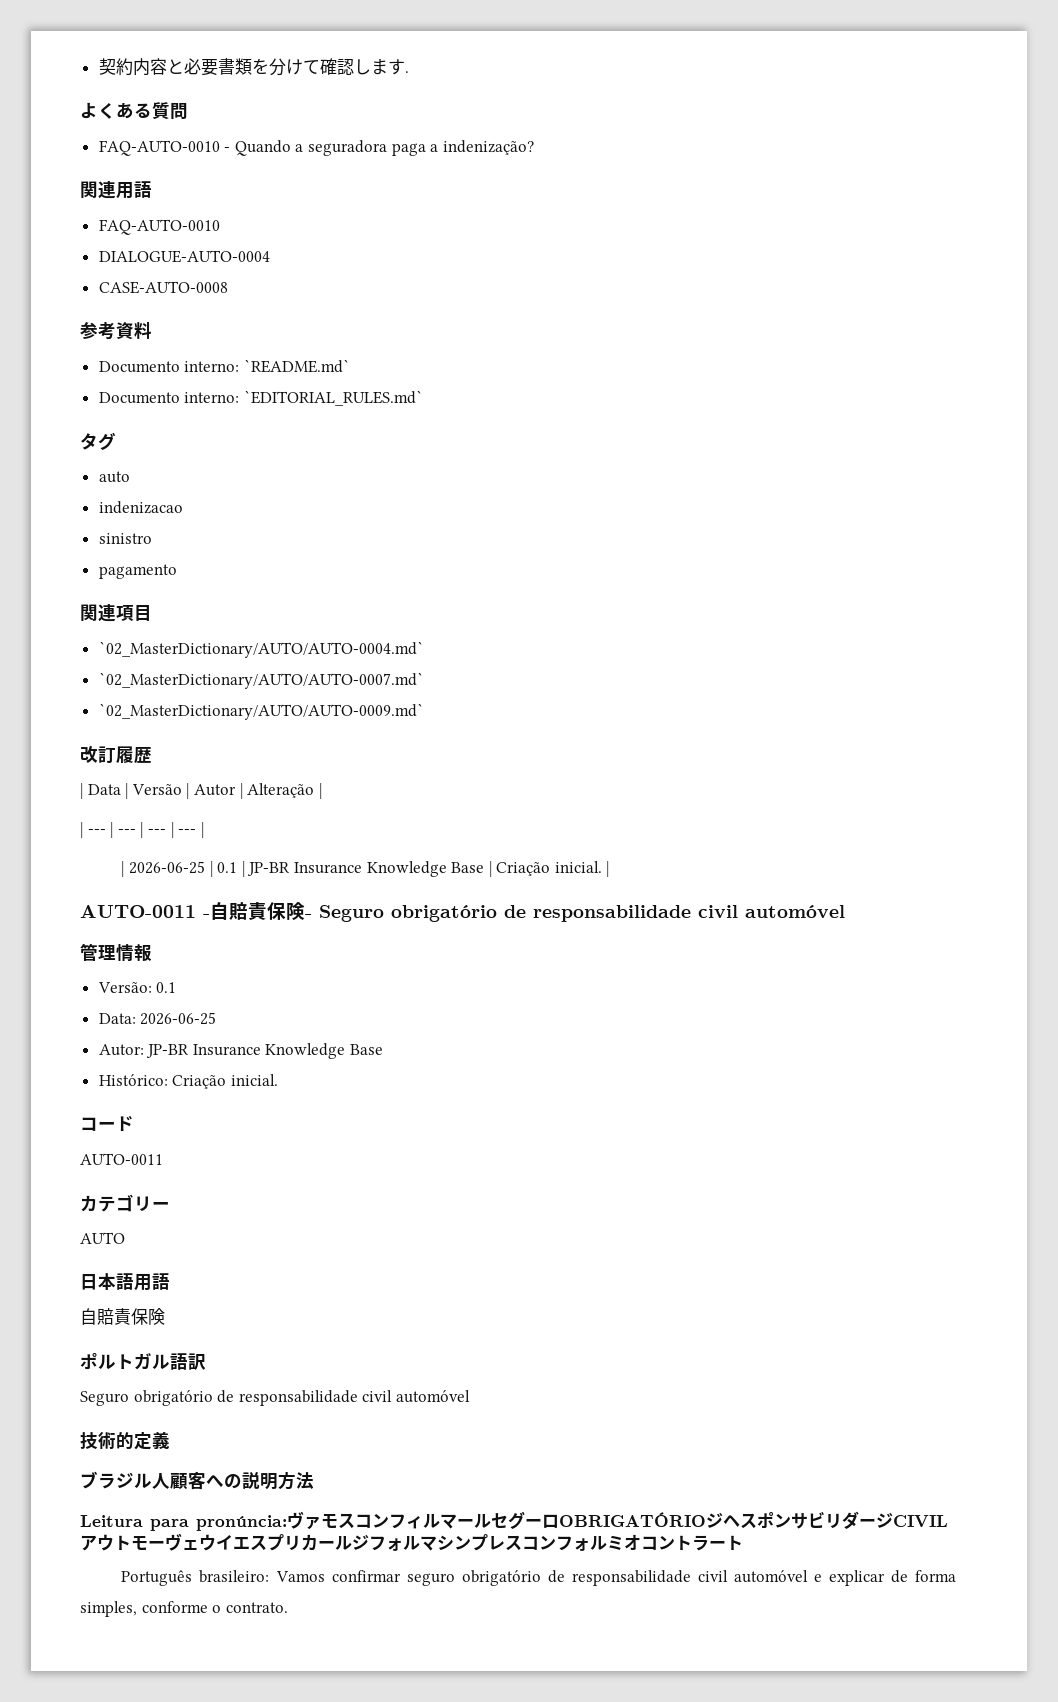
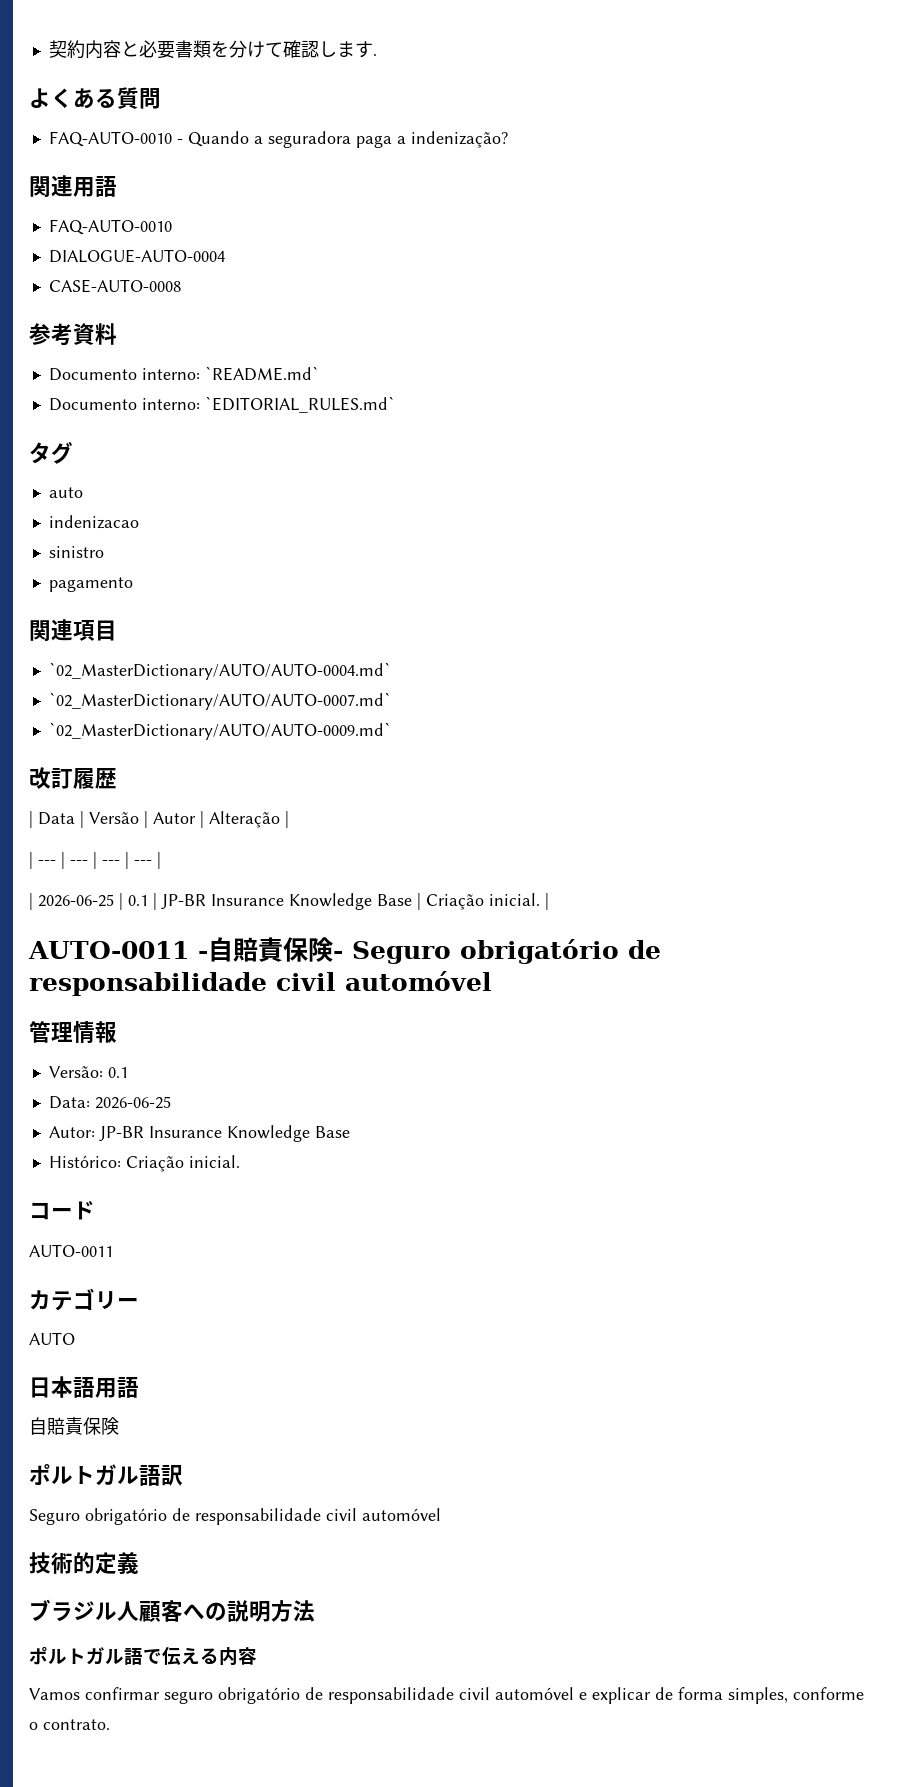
- Leitura para pronúncia:ヴァモスコンフィルマールセグーロOBRIGATÓRIOジヘスポンサビリダージCIVILアウトモーヴェウイエスプリカールジフォルマシンプレスコンフォルミオコントラート
- Português brasileiro: Vamos confirmar seguro obrigatório de responsabilidade civil automóvel e explicar de forma simples, conforme o contrato.
+ ポルトガル語で伝える内容
+ Vamos confirmar seguro obrigatório de responsabilidade civil automóvel e explicar de forma simples, conforme o contrato.

